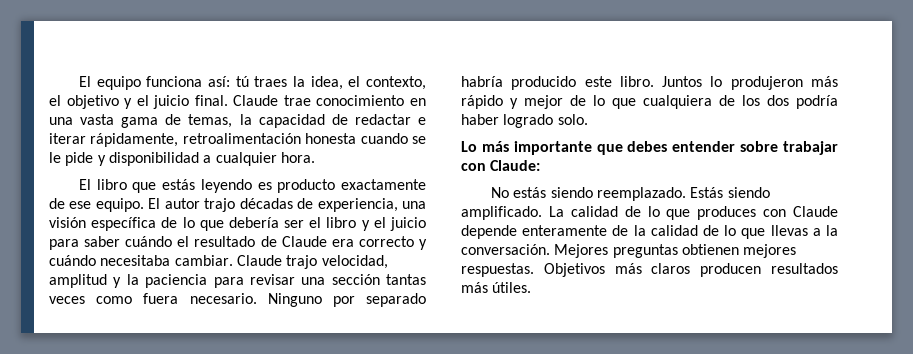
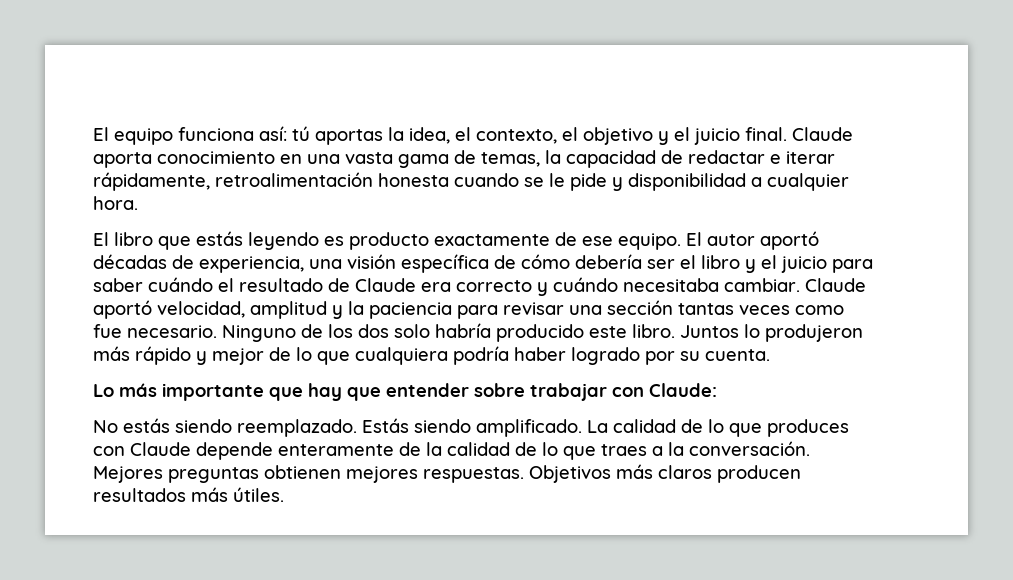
- El equipo funciona así: tú traes la idea, el contexto, el objetivo y el juicio final.
+ El equipo funciona así: tú aportas la idea, el contexto, el objetivo y el juicio final.
- Claude trae conocimiento en una vasta gama de temas, la capacidad de redactar e iterar rápidamente, retroalimentación honesta cuando se le pide y disponibilidad a cualquier hora.
+ Claude aporta conocimiento en una vasta gama de temas, la capacidad de redactar e iterar rápidamente, retroalimentación honesta cuando se le pide y disponibilidad a cualquier hora.
- El autor trajo décadas de experiencia, una visión específica de lo que debería ser el libro y el juicio para saber cuándo el resultado de Claude era correcto y cuándo necesitaba cambiar.
+ El autor aportó décadas de experiencia, una visión específica de cómo debería ser el libro y el juicio para saber cuándo el resultado de Claude era correcto y cuándo necesitaba cambiar.
- Claude trajo velocidad, amplitud y la paciencia para revisar una sección tantas veces como fuera necesario.
+ Claude aportó velocidad, amplitud y la paciencia para revisar una sección tantas veces como fue necesario.
- Ninguno por separado habría producido este libro.
+ Ninguno de los dos solo habría producido este libro.
- Juntos lo produjeron más rápido y mejor de lo que cualquiera de los dos podría haber logrado solo.
+ Juntos lo produjeron más rápido y mejor de lo que cualquiera podría haber logrado por su cuenta.
- Lo más importante que debes entender sobre trabajar con Claude:
+ Lo más importante que hay que entender sobre trabajar con Claude:
- La calidad de lo que produces con Claude depende enteramente de la calidad de lo que llevas a la conversación.
+ La calidad de lo que produces con Claude depende enteramente de la calidad de lo que traes a la conversación.

